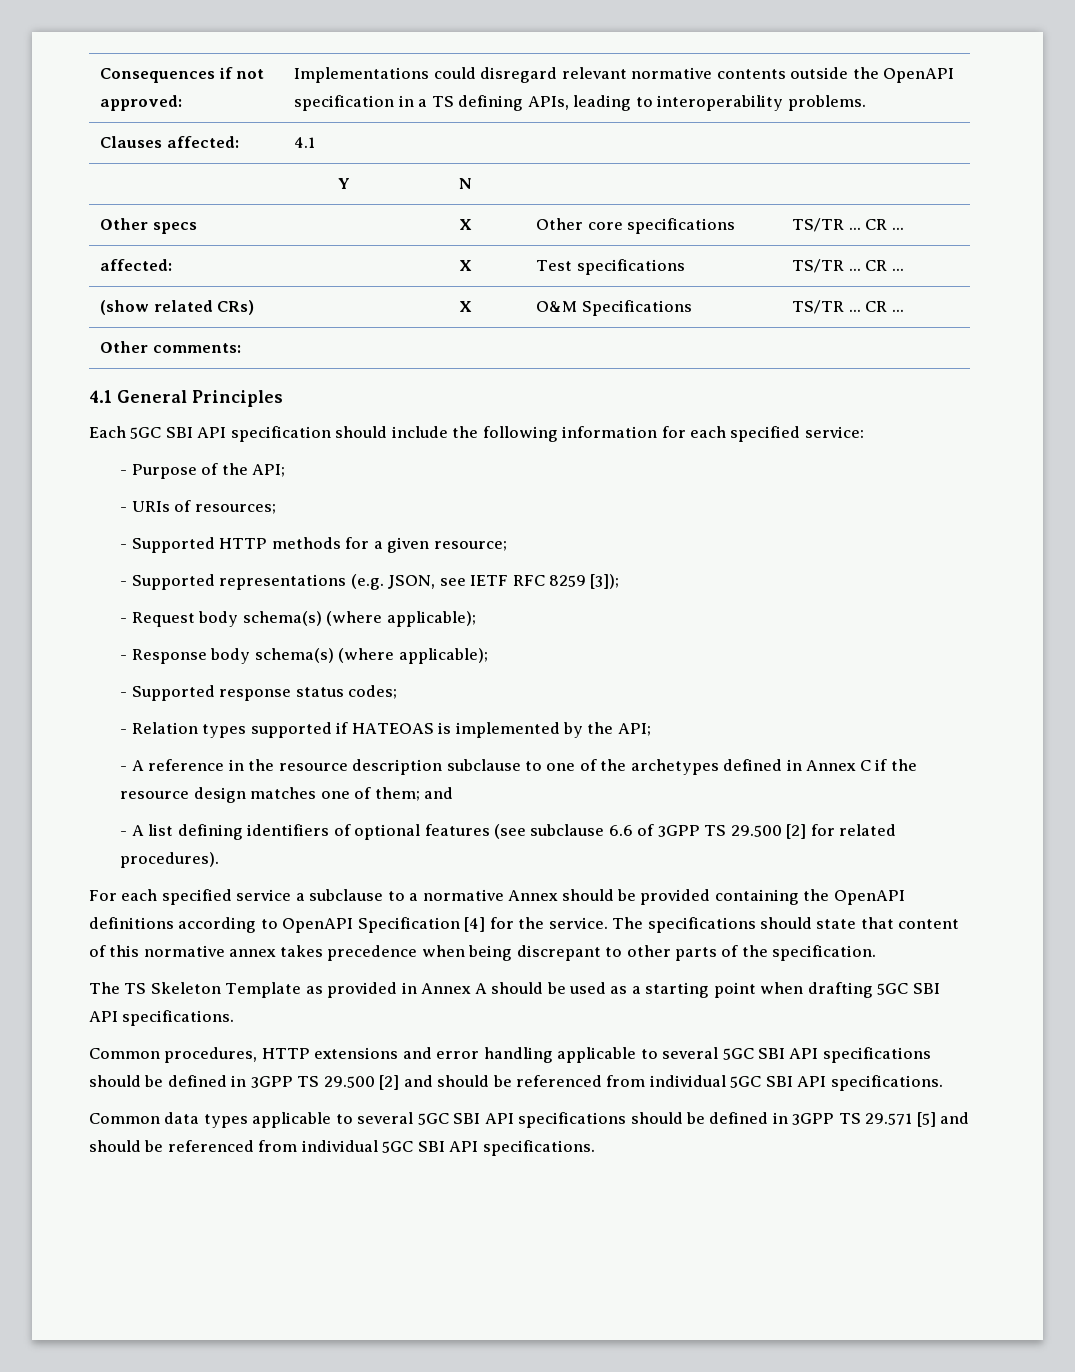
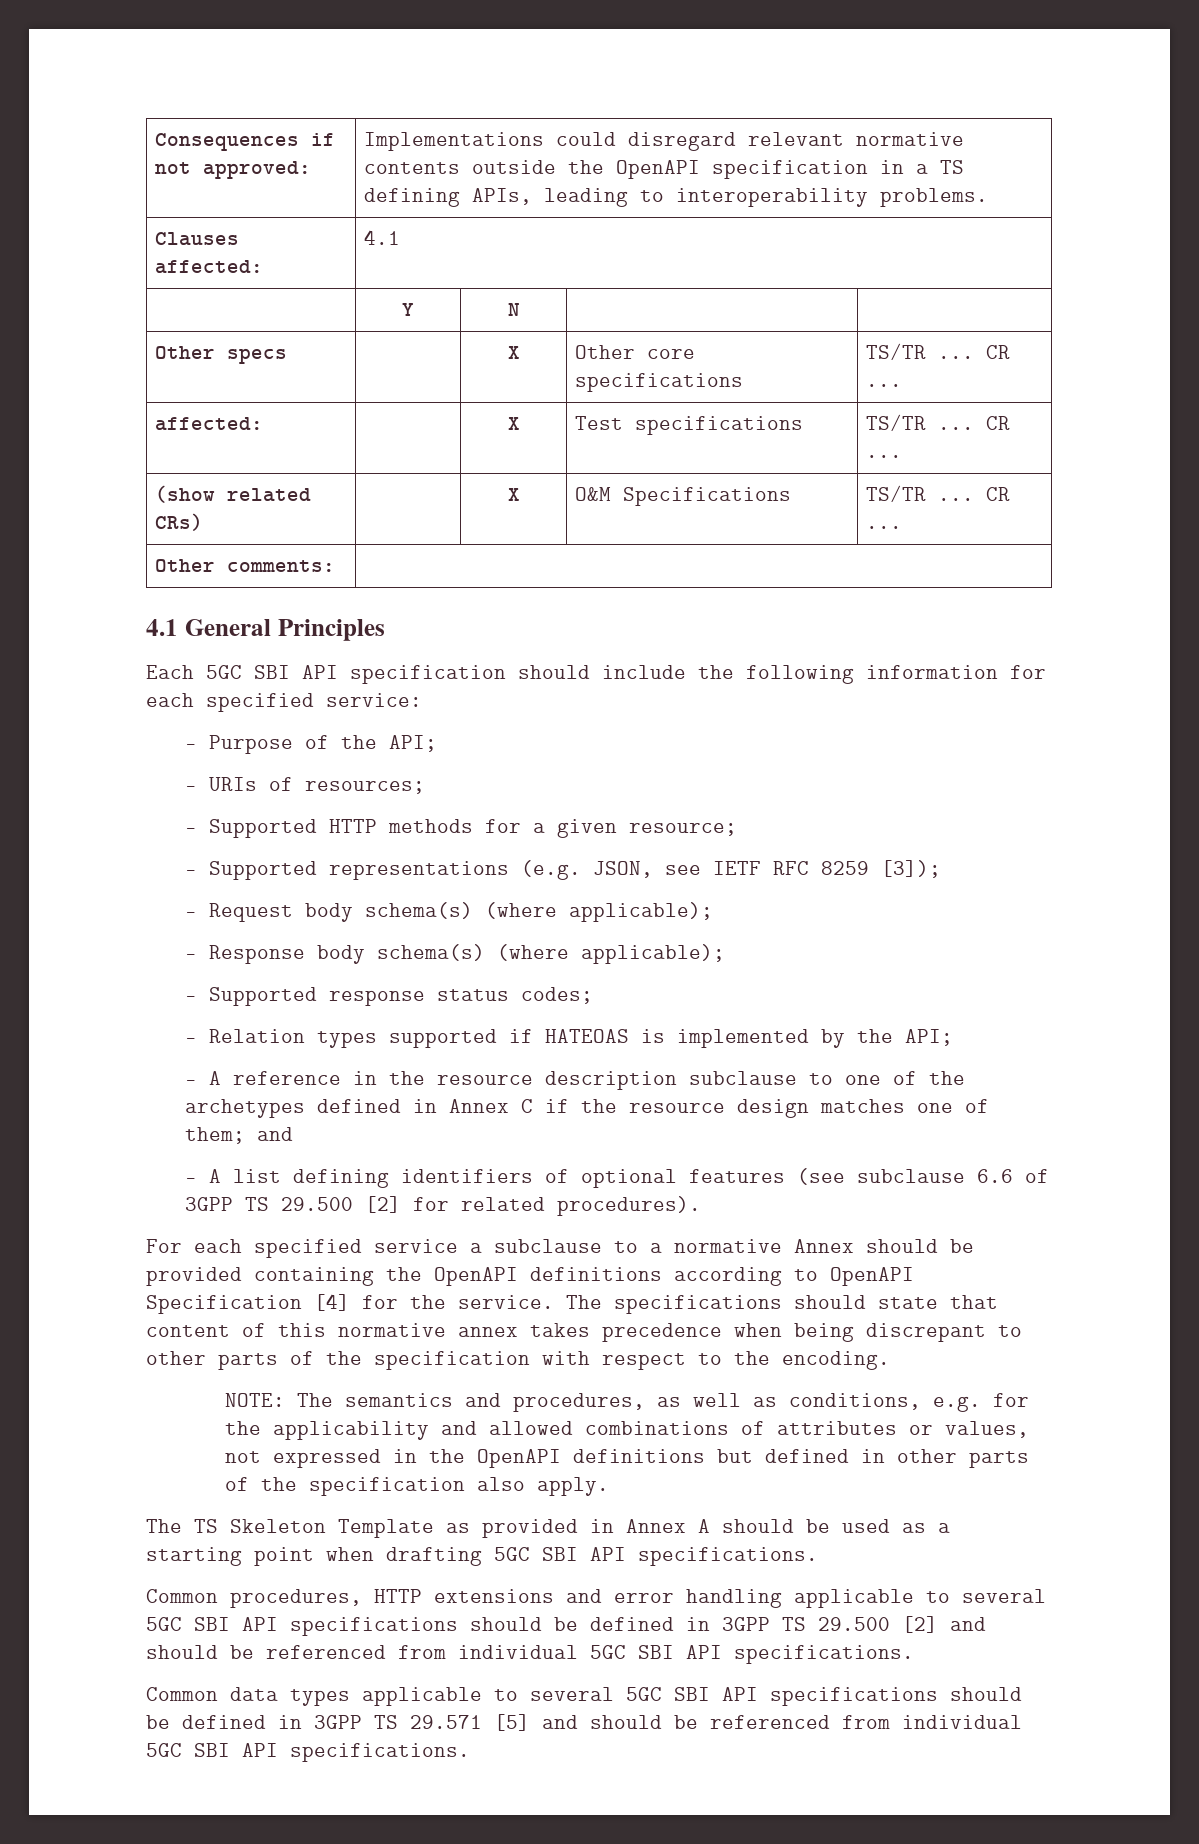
- The specifications should state that content of this normative annex takes precedence when being discrepant to other parts of the specification.
+ The specifications should state that content of this normative annex takes precedence when being discrepant to other parts of the specification with respect to the encoding.
+ NOTE: The semantics and procedures, as well as conditions, e.g. for the applicability and allowed combinations of attributes or values, not expressed in the OpenAPI definitions but defined in other parts of the specification also apply.

